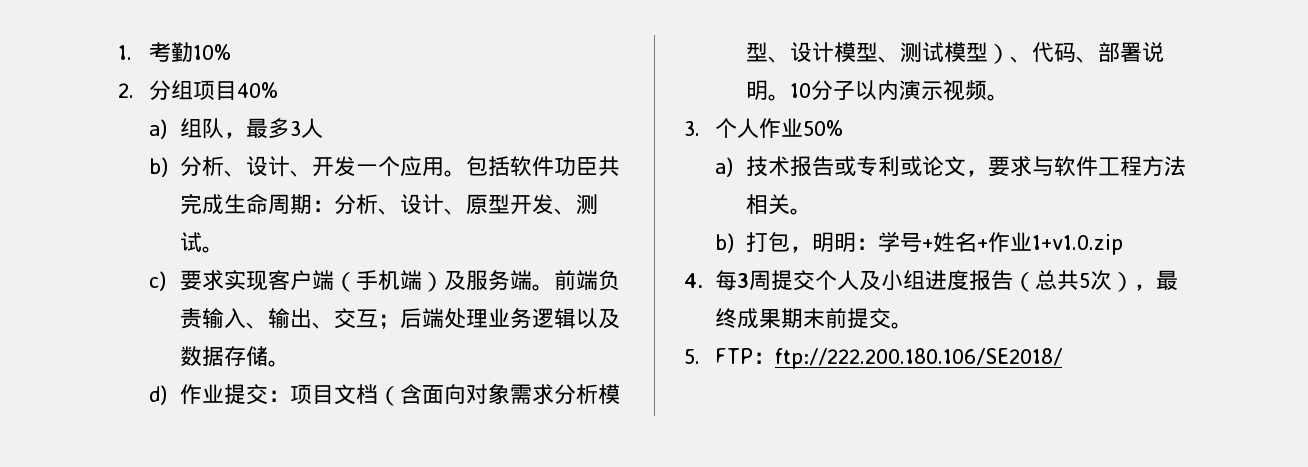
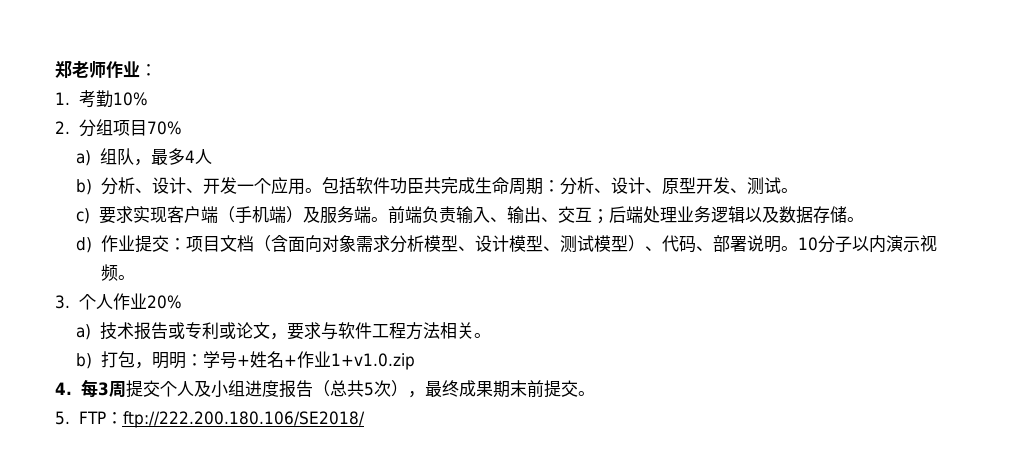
+ 郑老师作业：
- 2.分组项目40%
+ 2.分组项目70%
- a)组队，最多3人
+ a)组队，最多4人
- 3.个人作业50%
+ 3.个人作业20%

